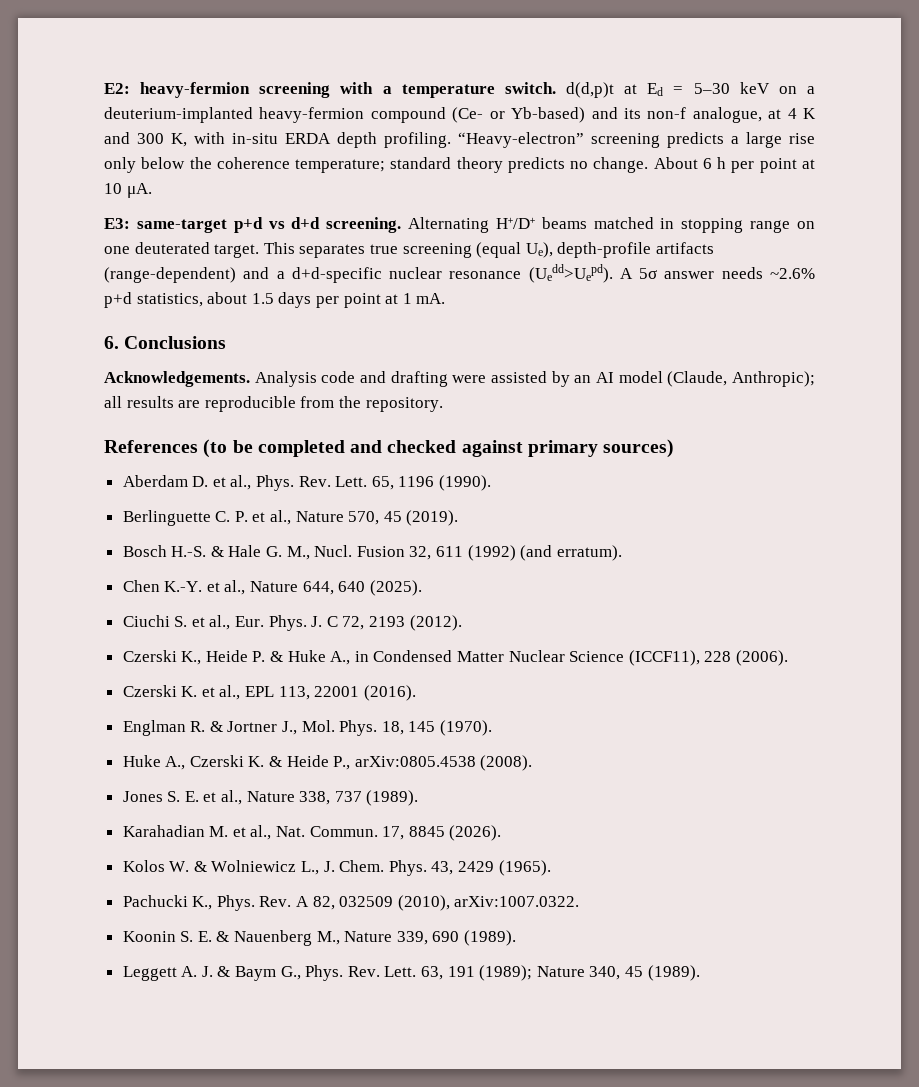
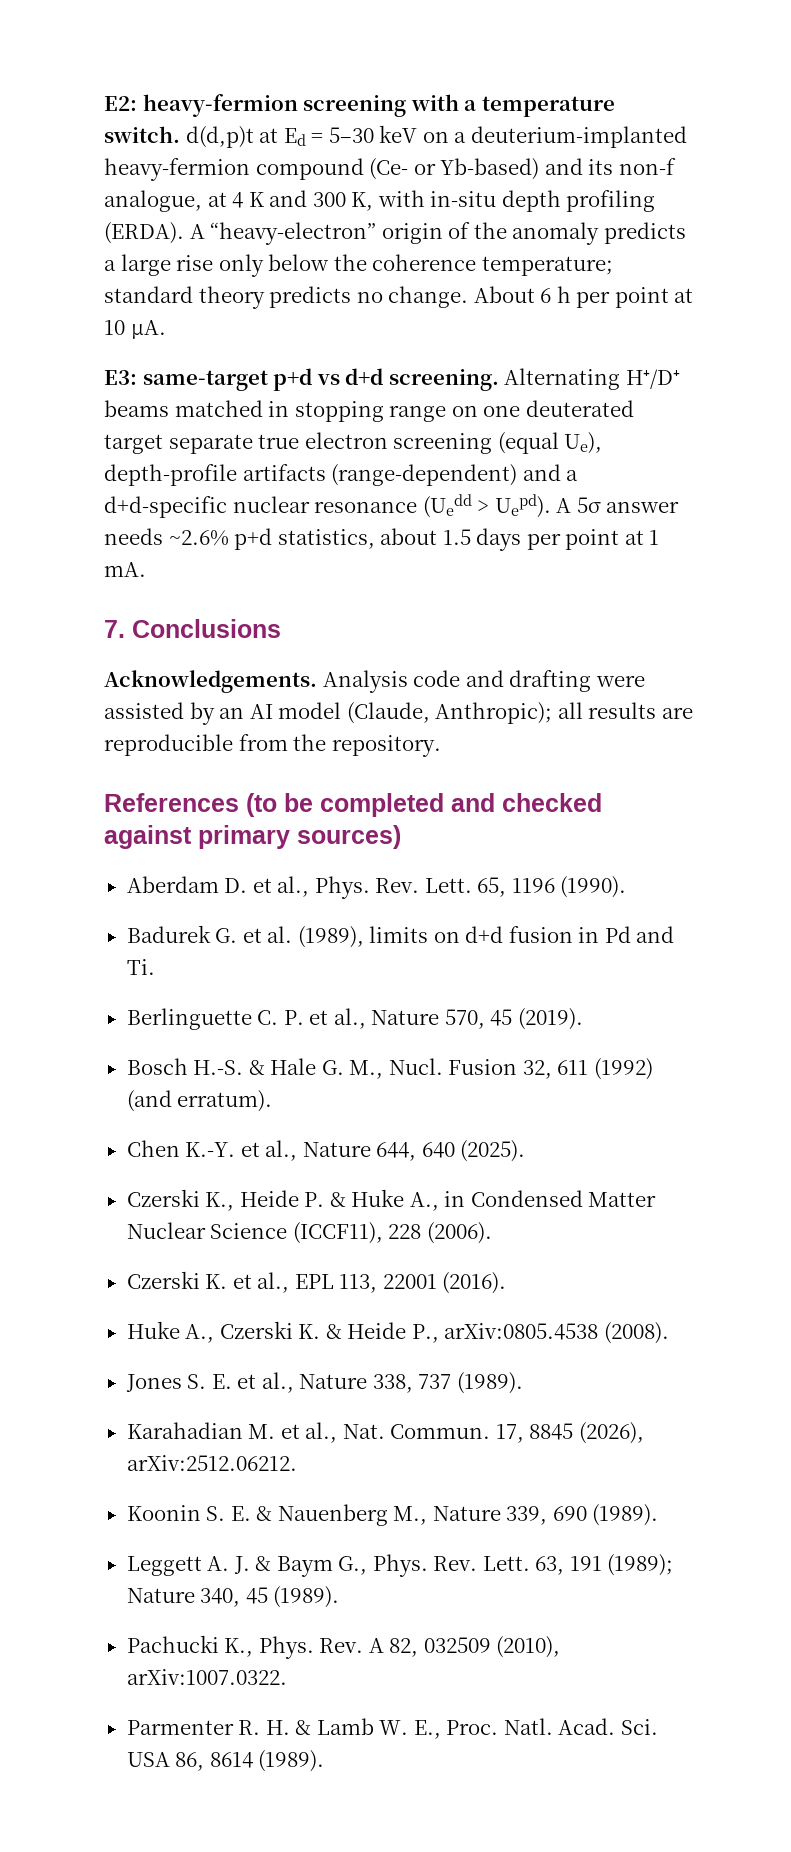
- E2: heavy-fermion screening with a temperature switch. d(d,p)t at Ed = 5–30 keV on a deuterium-implanted heavy-fermion compound (Ce- or Yb-based) and its non-f analogue, at 4 K and 300 K, with in-situ ERDA depth profiling. “Heavy-electron” screening predicts a large rise only below the coherence temperature; standard theory predicts no change.
+ E2: heavy-fermion screening with a temperature switch. d(d,p)t at Ed = 5–30 keV on a deuterium-implanted heavy-fermion compound (Ce- or Yb-based) and its non-f analogue, at 4 K and 300 K, with in-situ depth profiling (ERDA). A “heavy-electron” origin of the anomaly predicts a large rise only below the coherence temperature; standard theory predicts no change.
- Alternating H⁺/D⁺ beams matched in stopping range on one deuterated target. This separates true screening (equal Ue), depth-profile artifacts (range-dependent) and a d+d-specific nuclear resonance (Uedd>Uepd).
+ Alternating H⁺/D⁺ beams matched in stopping range on one deuterated target separate true electron screening (equal Ue), depth-profile artifacts (range-dependent) and a d+d-specific nuclear resonance (Uedd > Uepd).
- 6. Conclusions
+ 7. Conclusions
+ Badurek G. et al. (1989), limits on d+d fusion in Pd and Ti.
- Ciuchi S. et al., Eur. Phys. J. C 72, 2193 (2012).
- Englman R. & Jortner J., Mol. Phys. 18, 145 (1970).
- 17, 8845 (2026).
- Kolos W. & Wolniewicz L., J. Chem. Phys. 43, 2429 (1965).
- Pachucki K., Phys. Rev. A 82, 032509 (2010), arXiv:1007.0322.
+ 17, 8845 (2026), arXiv:2512.06212.
+ Pachucki K., Phys. Rev. A 82, 032509 (2010), arXiv:1007.0322.
+ Parmenter R. H. & Lamb W. E., Proc. Natl. Acad. Sci. USA 86, 8614 (1989).

